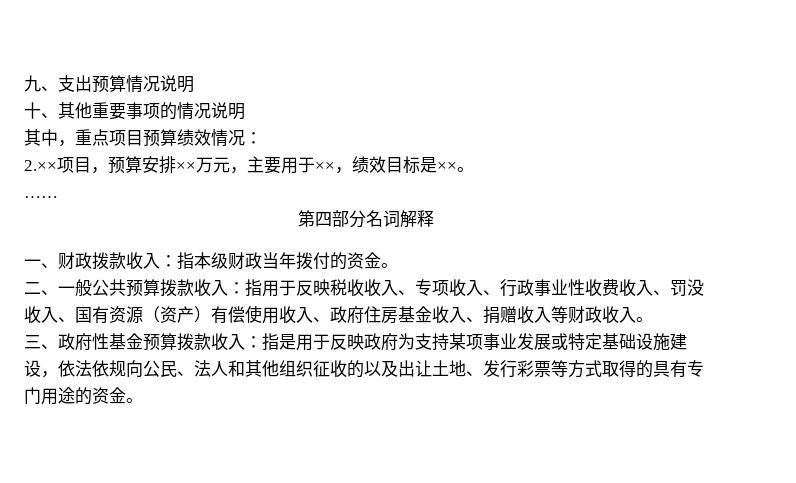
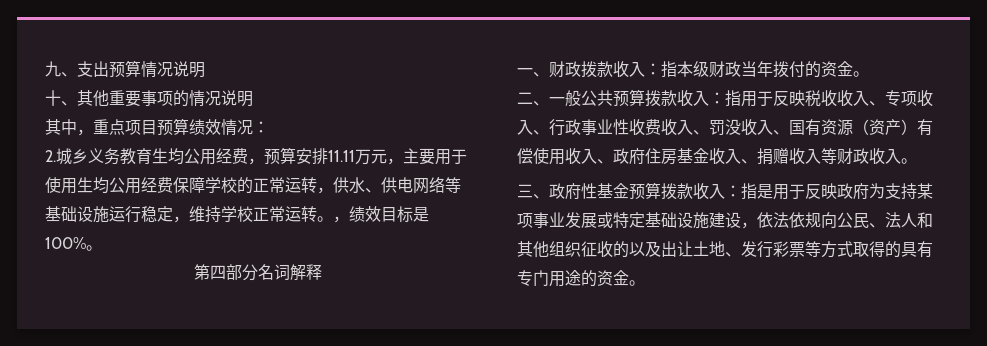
- 2.××项目，预算安排××万元，主要用于××，绩效目标是××。
- ……
+ 2.城乡义务教育生均公用经费，预算安排11.11万元，主要用于使用生均公用经费保障学校的正常运转，供水、供电网络等基础设施运行稳定，维持学校正常运转。，绩效目标是100%。

